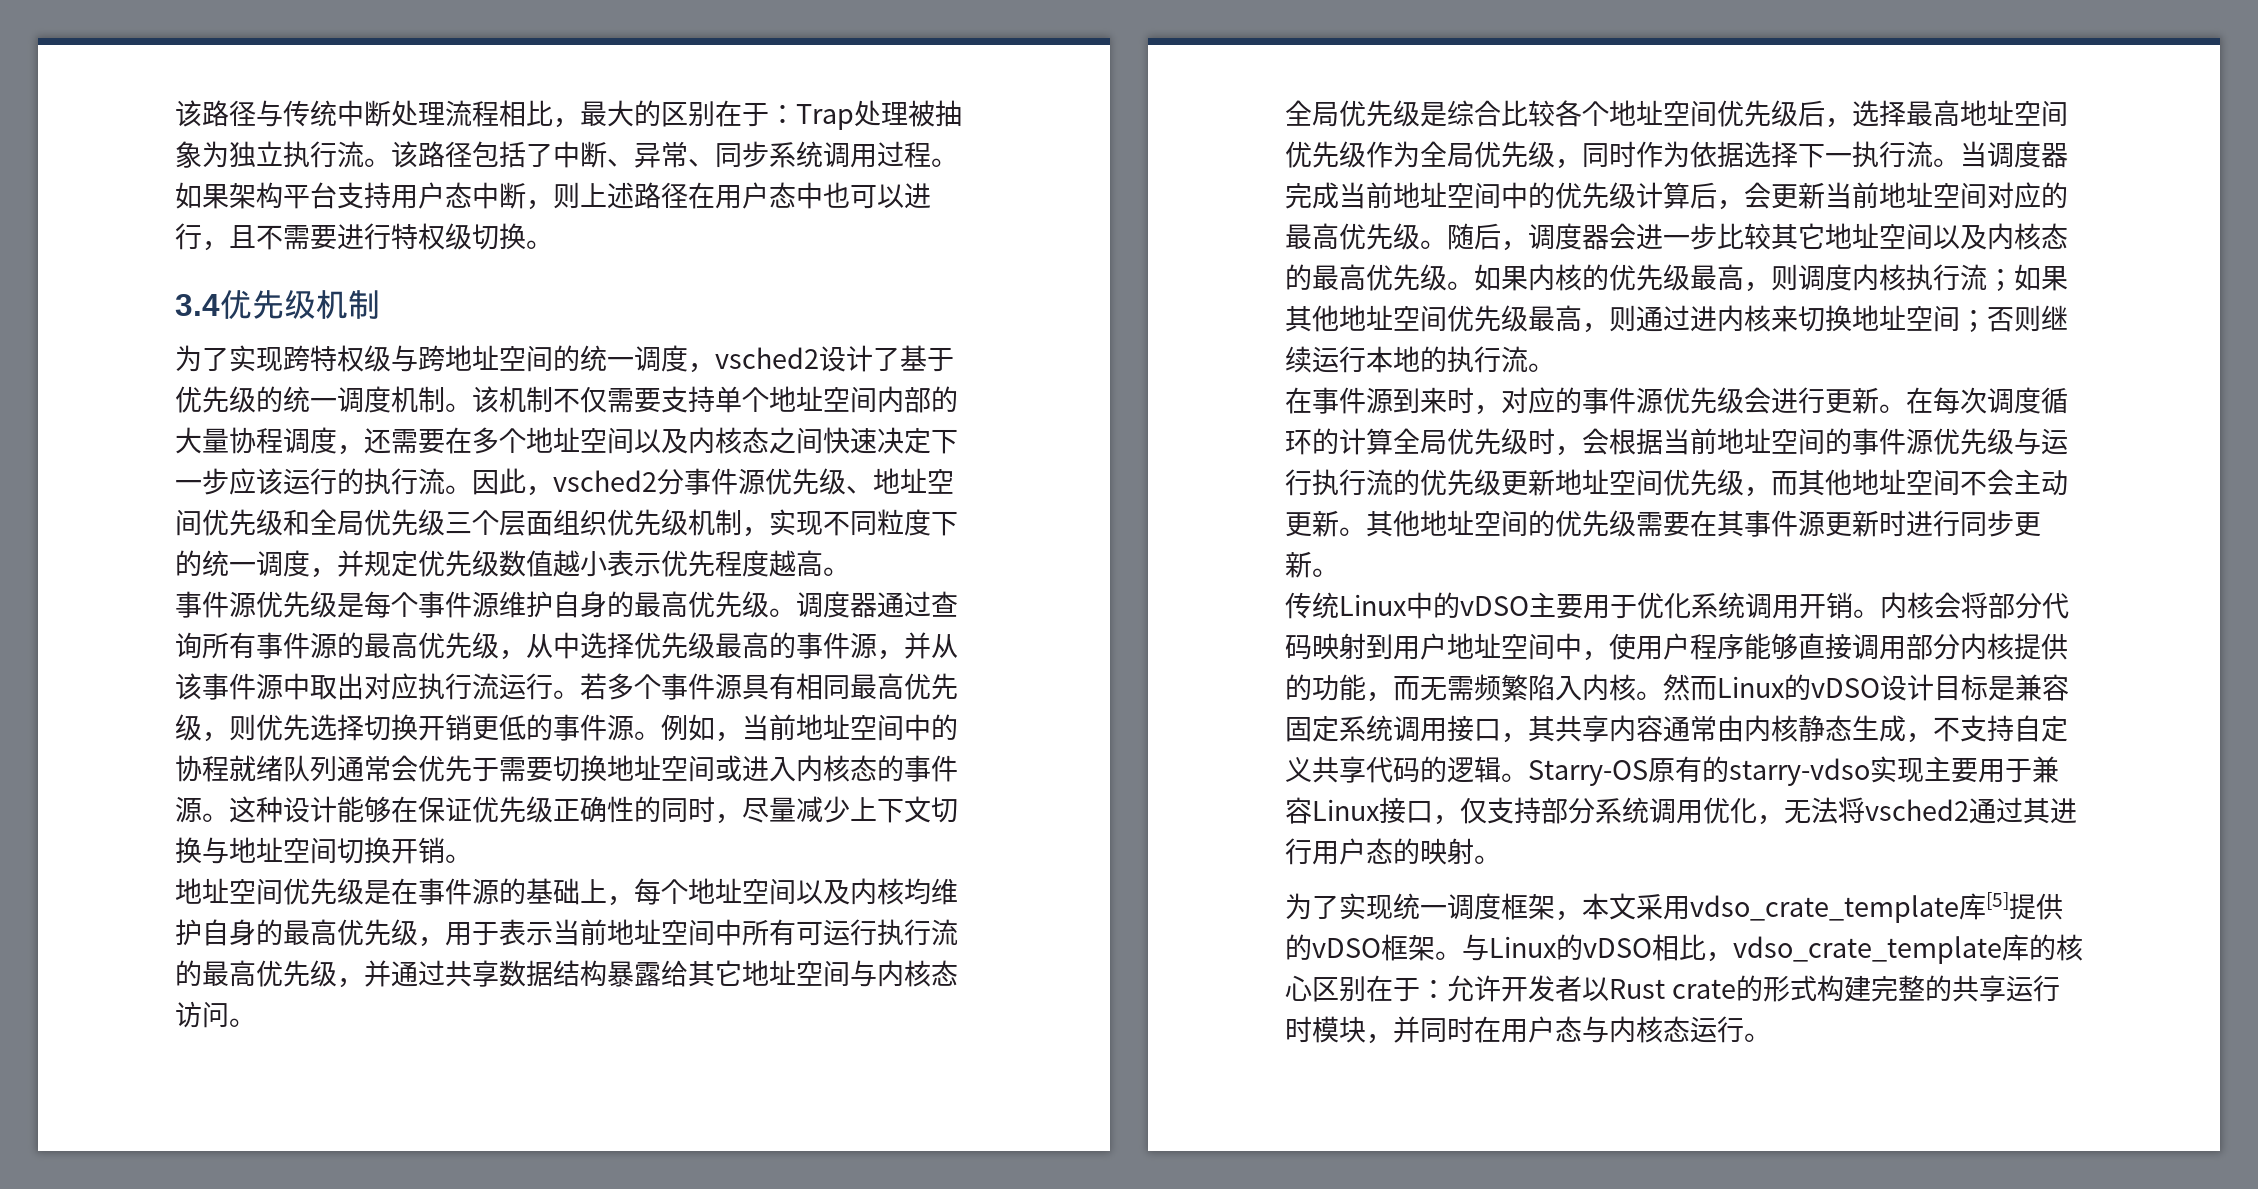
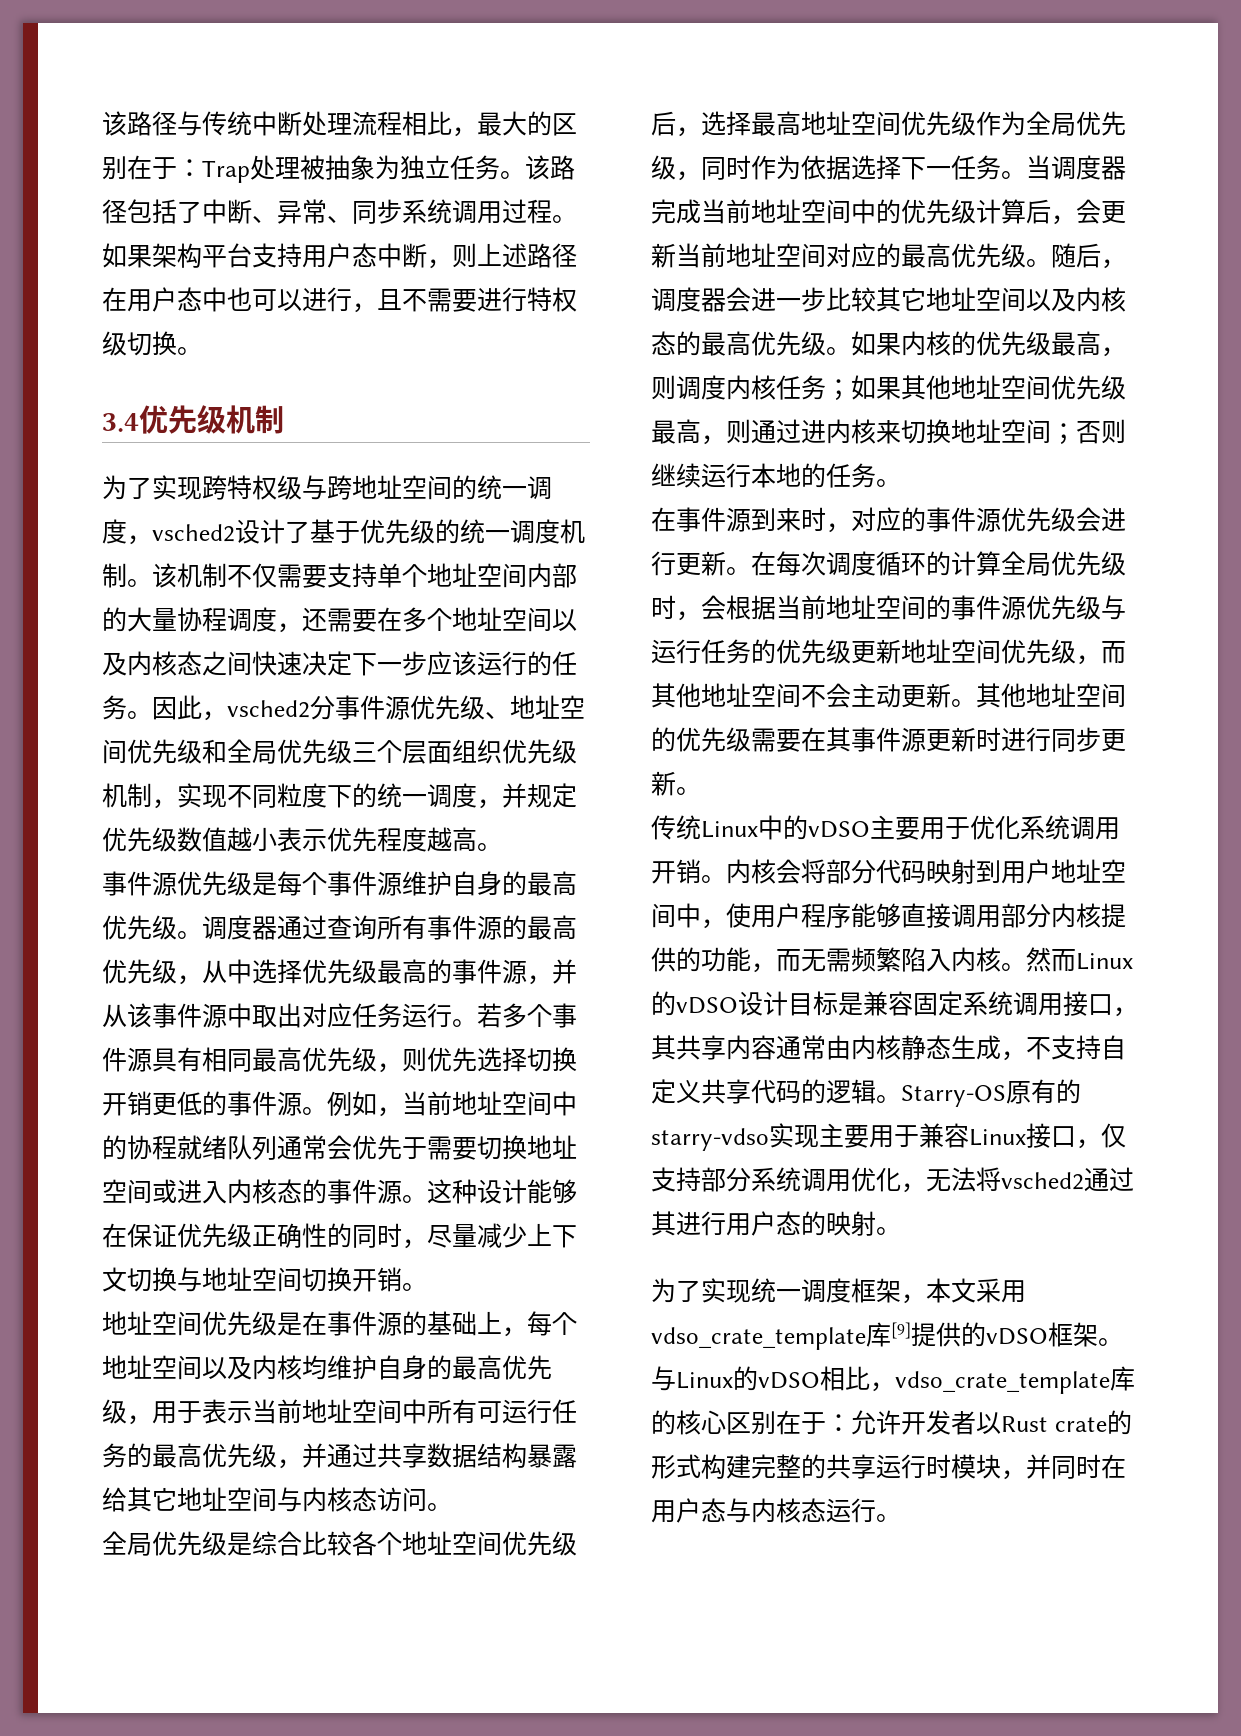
- 该路径与传统中断处理流程相比，最大的区别在于：Trap处理被抽象为独立执行流。
+ 该路径与传统中断处理流程相比，最大的区别在于：Trap处理被抽象为独立任务。
- 该机制不仅需要支持单个地址空间内部的大量协程调度，还需要在多个地址空间以及内核态之间快速决定下一步应该运行的执行流。
+ 该机制不仅需要支持单个地址空间内部的大量协程调度，还需要在多个地址空间以及内核态之间快速决定下一步应该运行的任务。
- 调度器通过查询所有事件源的最高优先级，从中选择优先级最高的事件源，并从该事件源中取出对应执行流运行。
+ 调度器通过查询所有事件源的最高优先级，从中选择优先级最高的事件源，并从该事件源中取出对应任务运行。
- 地址空间优先级是在事件源的基础上，每个地址空间以及内核均维护自身的最高优先级，用于表示当前地址空间中所有可运行执行流的最高优先级，并通过共享数据结构暴露给其它地址空间与内核态访问。
+ 地址空间优先级是在事件源的基础上，每个地址空间以及内核均维护自身的最高优先级，用于表示当前地址空间中所有可运行任务的最高优先级，并通过共享数据结构暴露给其它地址空间与内核态访问。
- 全局优先级是综合比较各个地址空间优先级后，选择最高地址空间优先级作为全局优先级，同时作为依据选择下一执行流。
+ 全局优先级是综合比较各个地址空间优先级后，选择最高地址空间优先级作为全局优先级，同时作为依据选择下一任务。
- 如果内核的优先级最高，则调度内核执行流；如果其他地址空间优先级最高，则通过进内核来切换地址空间；否则继续运行本地的执行流。
+ 如果内核的优先级最高，则调度内核任务；如果其他地址空间优先级最高，则通过进内核来切换地址空间；否则继续运行本地的任务。
- 在每次调度循环的计算全局优先级时，会根据当前地址空间的事件源优先级与运行执行流的优先级更新地址空间优先级，而其他地址空间不会主动更新。
+ 在每次调度循环的计算全局优先级时，会根据当前地址空间的事件源优先级与运行任务的优先级更新地址空间优先级，而其他地址空间不会主动更新。
- 为了实现统一调度框架，本文采用vdso_crate_template库[5]提供的vDSO框架。
+ 为了实现统一调度框架，本文采用vdso_crate_template库[9]提供的vDSO框架。

